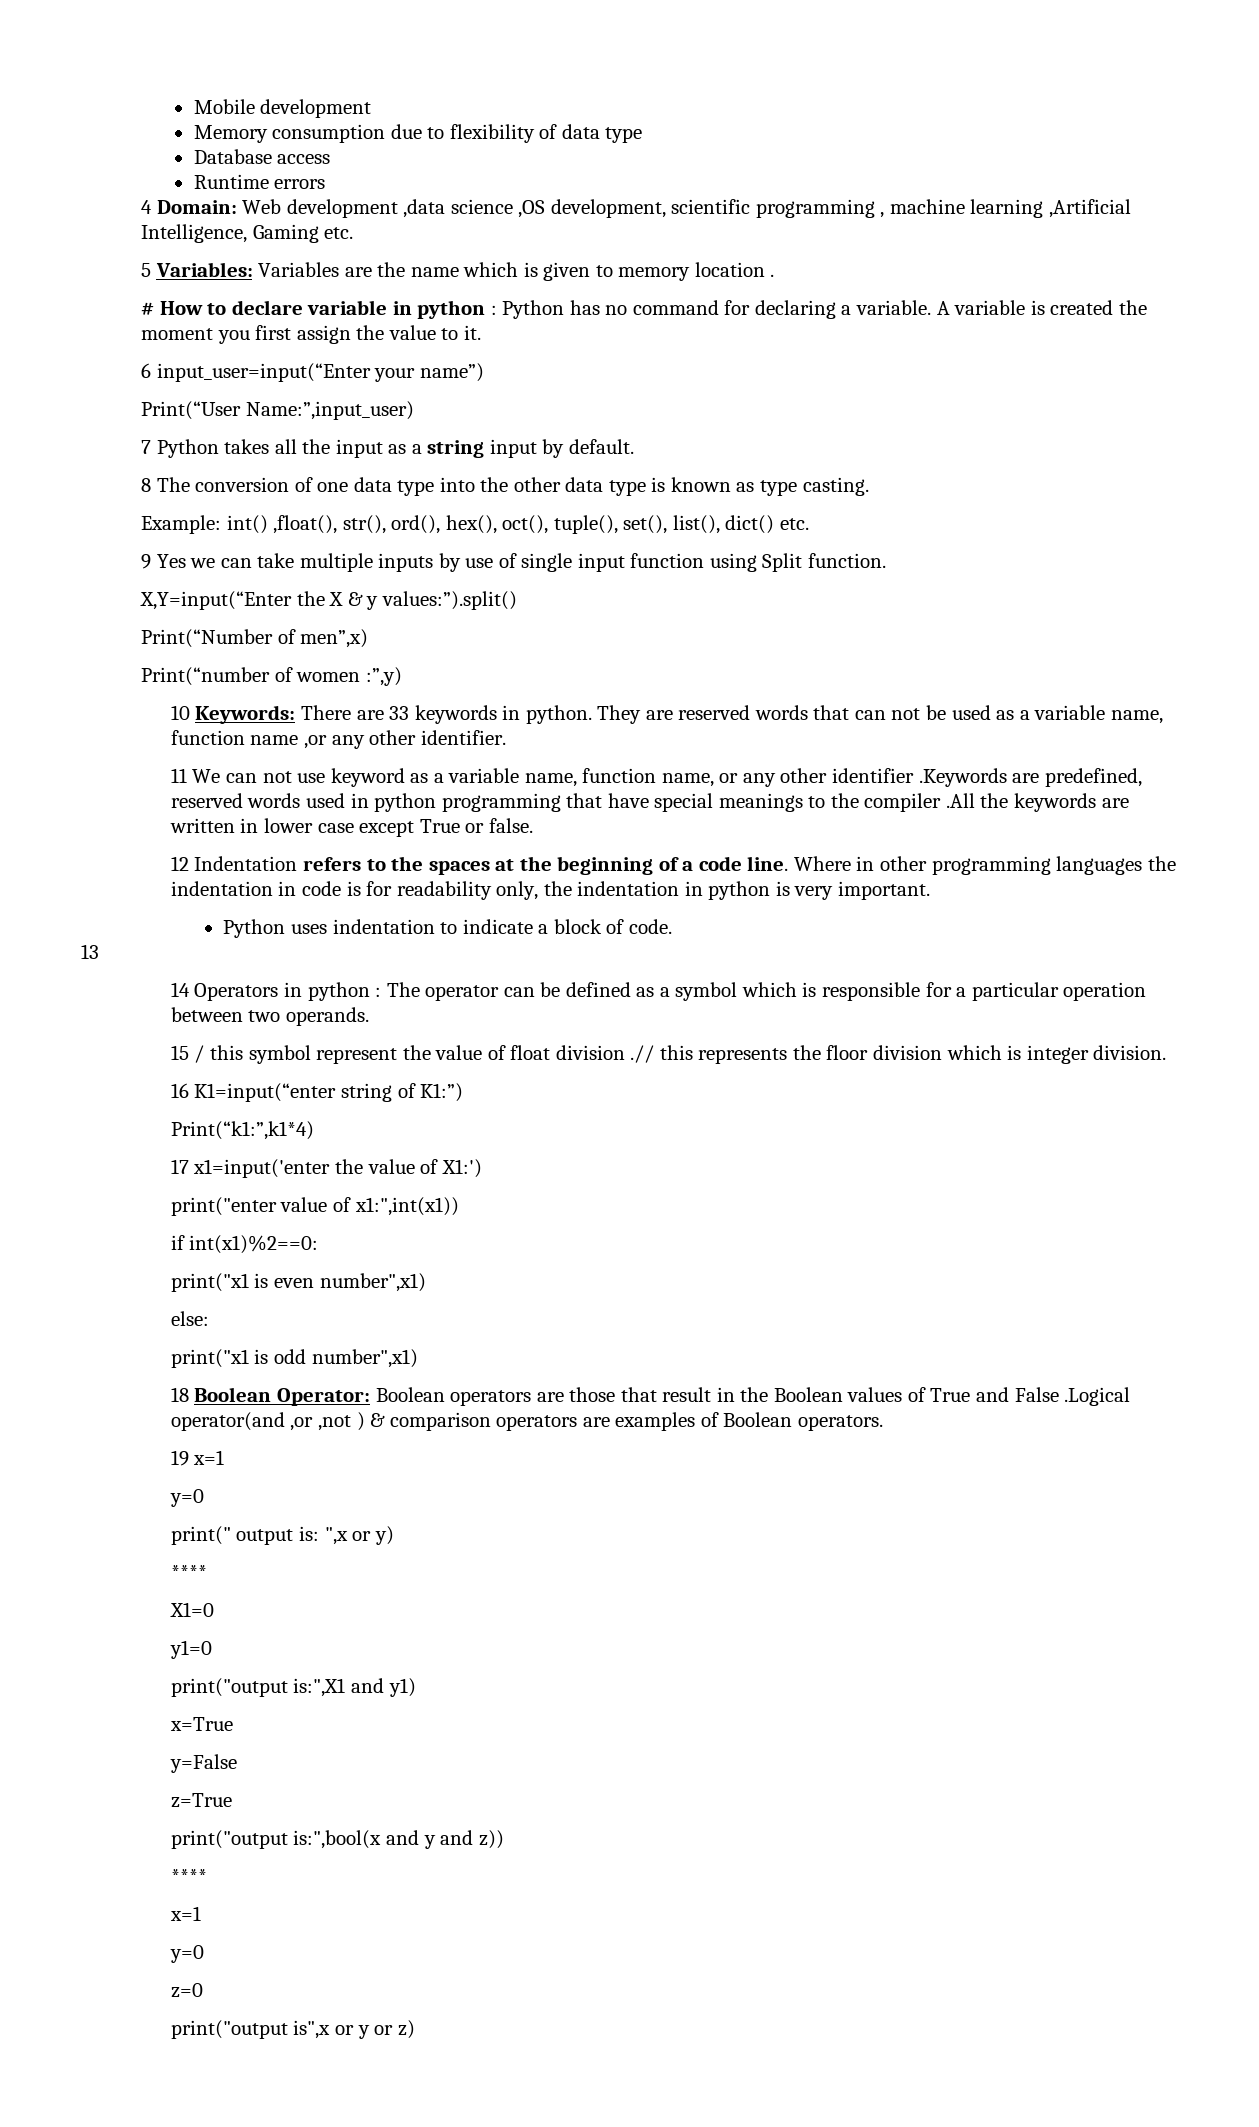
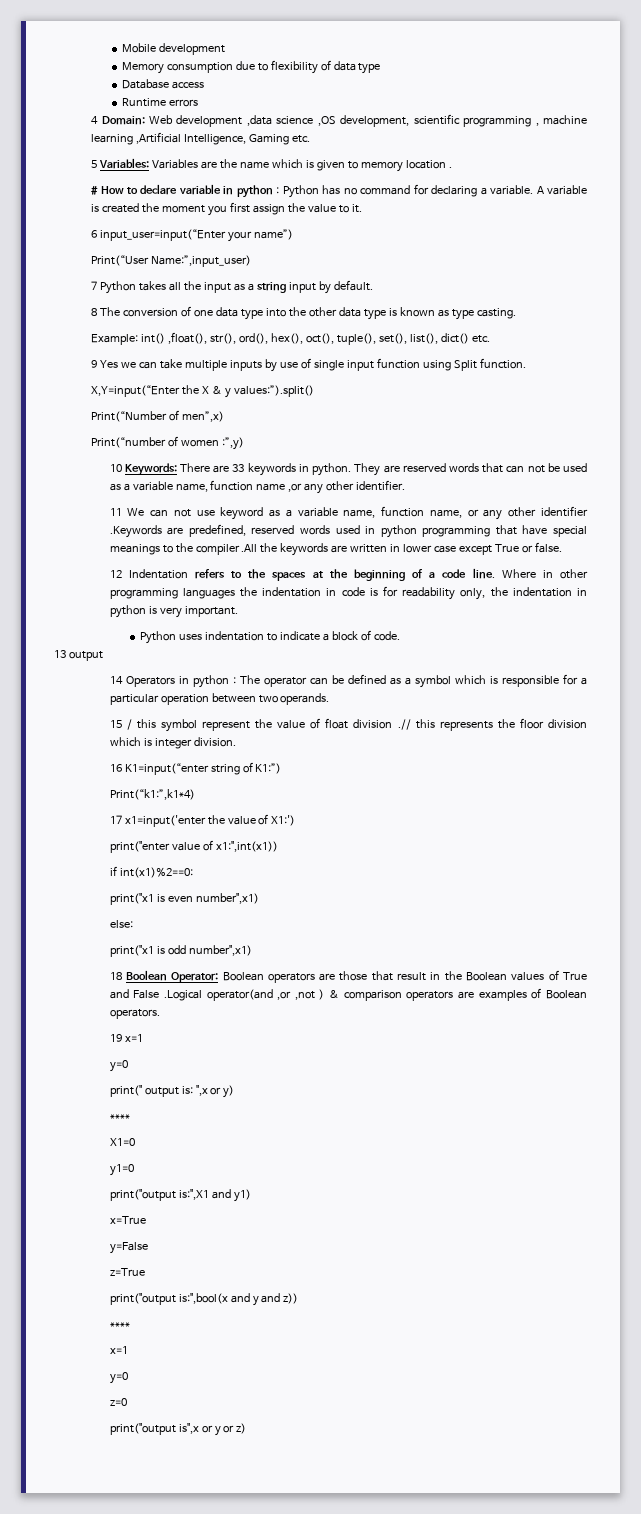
- 13
+ 13 output

